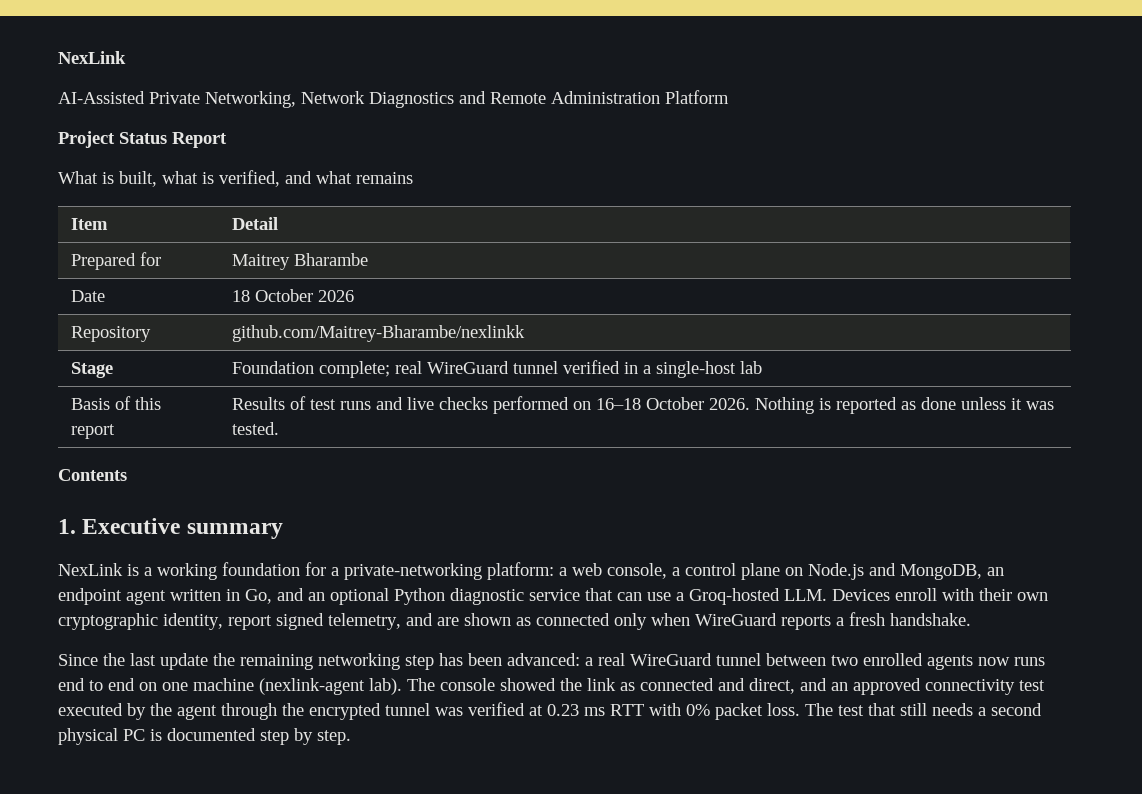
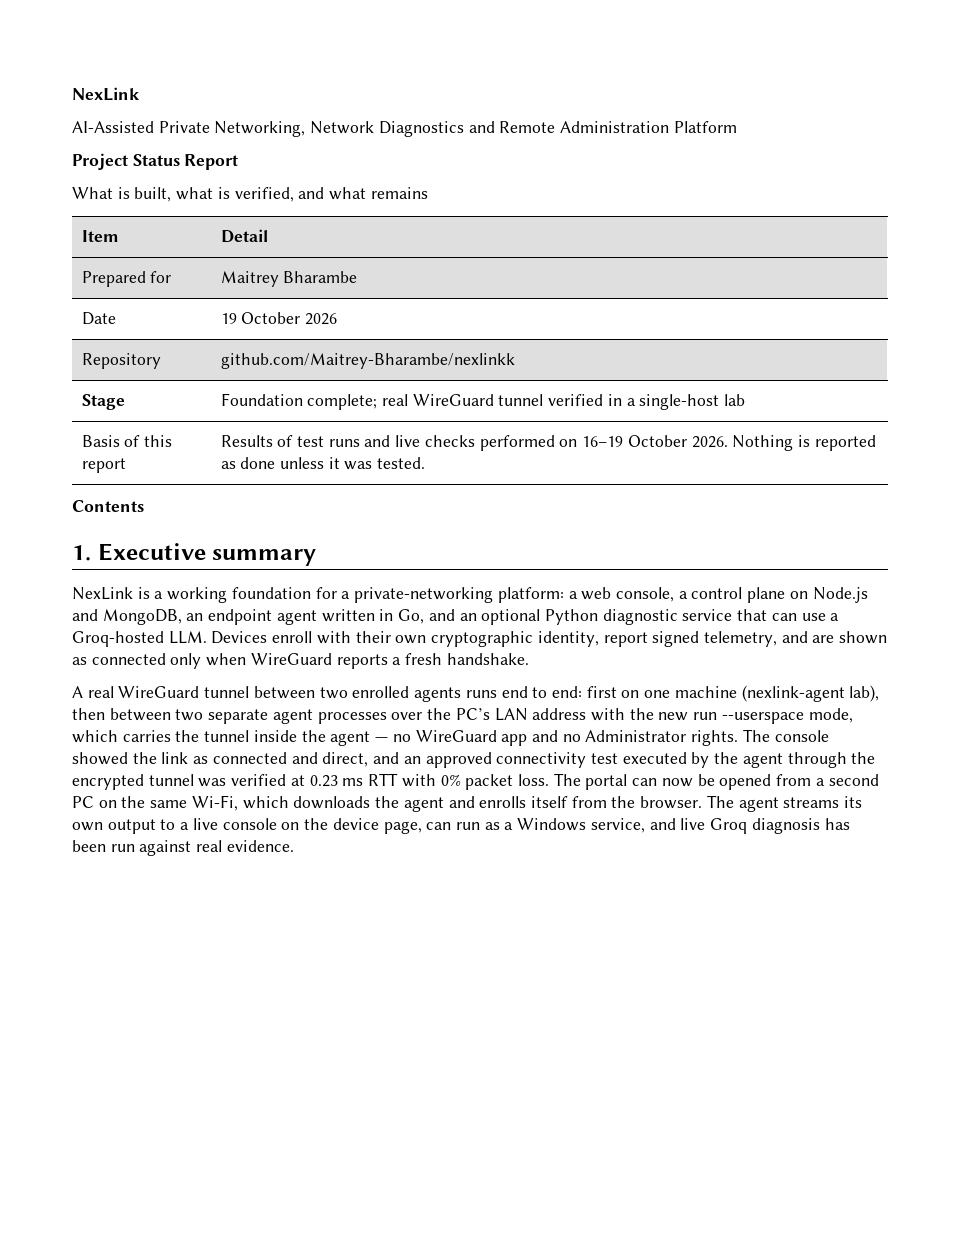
- Date | 18 October 2026
+ Date | 19 October 2026
- Basis of this report | Results of test runs and live checks performed on 16–18 October 2026. Nothing is reported as done unless it was tested.
+ Basis of this report | Results of test runs and live checks performed on 16–19 October 2026. Nothing is reported as done unless it was tested.
- Since the last update the remaining networking step has been advanced: a real WireGuard tunnel between two enrolled agents now runs end to end on one machine (nexlink-agent lab).
+ A real WireGuard tunnel between two enrolled agents runs end to end: first on one machine (nexlink-agent lab), then between two separate agent processes over the PC’s LAN address with the new run --userspace mode, which carries the tunnel inside the agent — no WireGuard app and no Administrator rights.
- The test that still needs a second physical PC is documented step by step.
+ The portal can now be opened from a second PC on the same Wi-Fi, which downloads the agent and enrolls itself from the browser. The agent streams its own output to a live console on the device page, can run as a Windows service, and live Groq diagnosis has been run against real evidence.

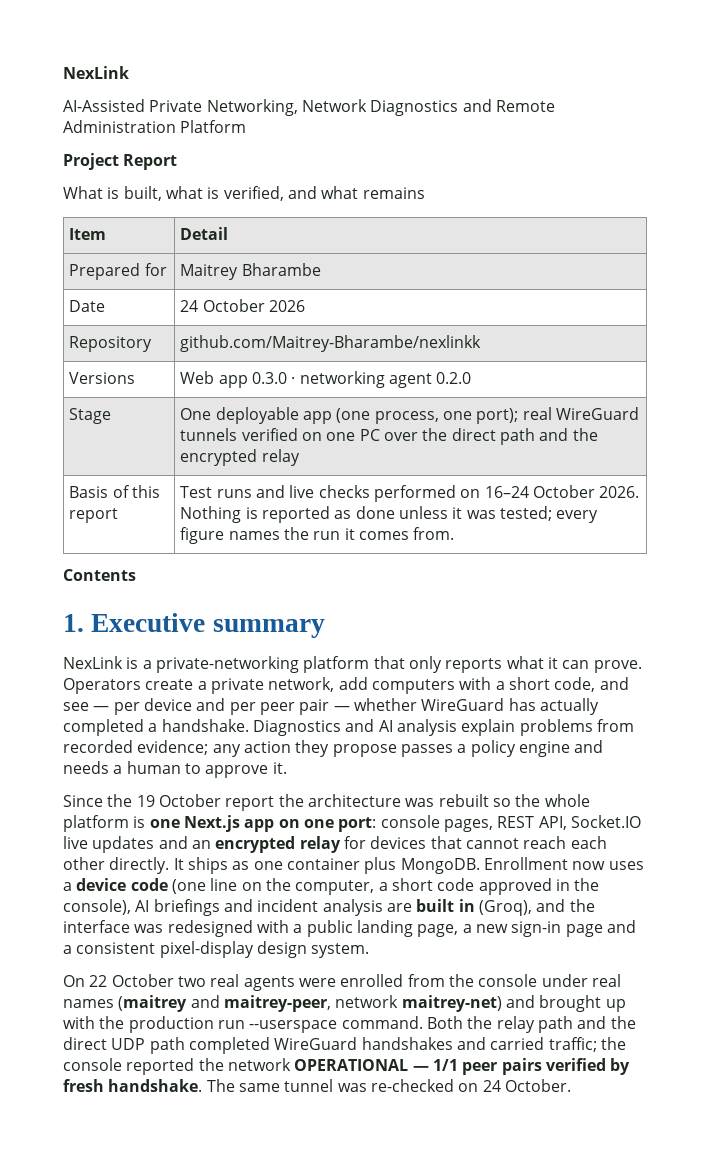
- Project Status Report
+ Project Report
- Date | 19 October 2026
+ Date | 24 October 2026
- Stage | Foundation complete; real WireGuard tunnel verified in a single-host lab
+ Versions | Web app 0.3.0 · networking agent 0.2.0
+ Stage | One deployable app (one process, one port); real WireGuard tunnels verified on one PC over the direct path and the encrypted relay
- Basis of this report | Results of test runs and live checks performed on 16–19 October 2026. Nothing is reported as done unless it was tested.
+ Basis of this report | Test runs and live checks performed on 16–24 October 2026. Nothing is reported as done unless it was tested; every figure names the run it comes from.
- NexLink is a working foundation for a private-networking platform: a web console, a control plane on Node.js and MongoDB, an endpoint agent written in Go, and an optional Python diagnostic service that can use a Groq-hosted LLM. Devices enroll with their own cryptographic identity, report signed telemetry, and are shown as connected only when WireGuard reports a fresh handshake.
- A real WireGuard tunnel between two enrolled agents runs end to end: first on one machine (nexlink-agent lab), then between two separate agent processes over the PC’s LAN address with the new run --userspace mode, which carries the tunnel inside the agent — no WireGuard app and no Administrator rights. The console showed the link as connected and direct, and an approved connectivity test executed by the agent through the encrypted tunnel was verified at 0.23 ms RTT with 0% packet loss. The portal can now be opened from a second PC on the same Wi-Fi, which downloads the agent and enrolls itself from the browser. The agent streams its own output to a live console on the device page, can run as a Windows service, and live Groq diagnosis has been run against real evidence.
+ NexLink is a private-networking platform that only reports what it can prove. Operators create a private network, add computers with a short code, and see — per device and per peer pair — whether WireGuard has actually completed a handshake. Diagnostics and AI analysis explain problems from recorded evidence; any action they propose passes a policy engine and needs a human to approve it.
+ Since the 19 October report the architecture was rebuilt so the whole platform is one Next.js app on one port: console pages, REST API, Socket.IO live updates and an encrypted relay for devices that cannot reach each other directly. It ships as one container plus MongoDB. Enrollment now uses a device code (one line on the computer, a short code approved in the console), AI briefings and incident analysis are built in (Groq), and the interface was redesigned with a public landing page, a new sign-in page and a consistent pixel-display design system.
+ On 22 October two real agents were enrolled from the console under real names (maitrey and maitrey-peer, network maitrey-net) and brought up with the production run --userspace command. Both the relay path and the direct UDP path completed WireGuard handshakes and carried traffic; the console reported the network OPERATIONAL — 1/1 peer pairs verified by fresh handshake. The same tunnel was re-checked on 24 October.

